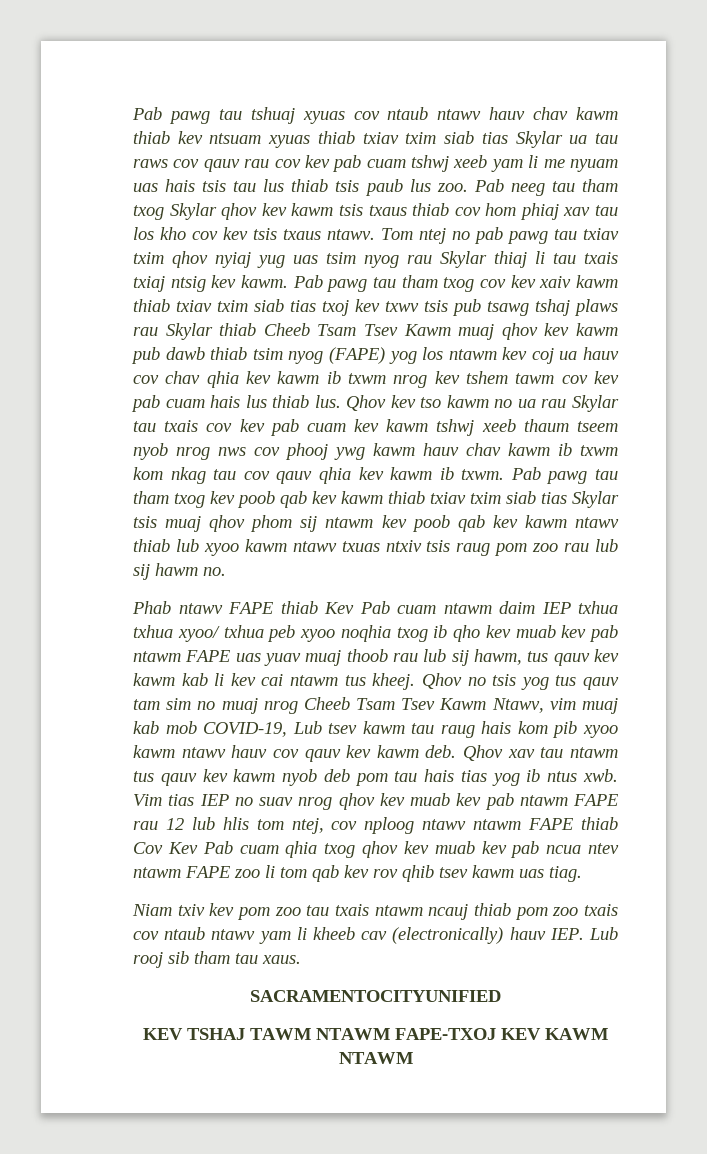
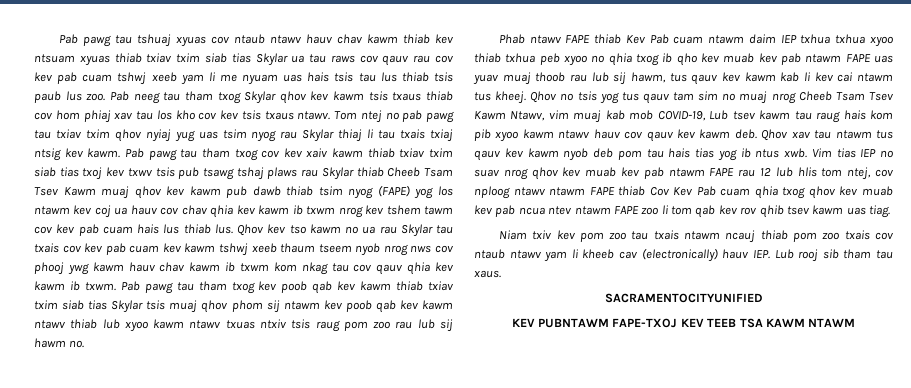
- Phab ntawv FAPE thiab Kev Pab cuam ntawm daim IEP txhua txhua xyoo/ txhua peb xyoo noqhia txog ib qho kev muab kev pab ntawm FAPE uas yuav muaj thoob rau lub sij hawm, tus qauv kev kawm kab li kev cai ntawm tus kheej.
+ Phab ntawv FAPE thiab Kev Pab cuam ntawm daim IEP txhua txhua xyoo thiab txhua peb xyoo no qhia txog ib qho kev muab kev pab ntawm FAPE uas yuav muaj thoob rau lub sij hawm, tus qauv kev kawm kab li kev cai ntawm tus kheej.
- KEV TSHAJ TAWM NTAWM FAPE-TXOJ KEV KAWM NTAWM
+ KEV PUBNTAWM FAPE-TXOJ KEV TEEB TSA KAWM NTAWM

